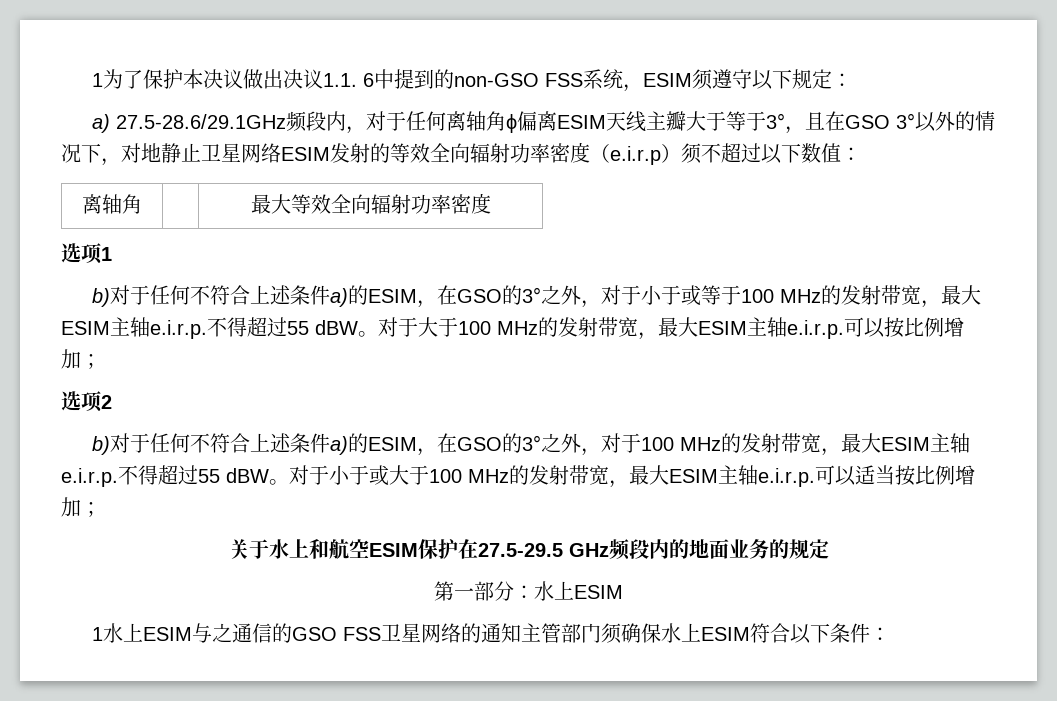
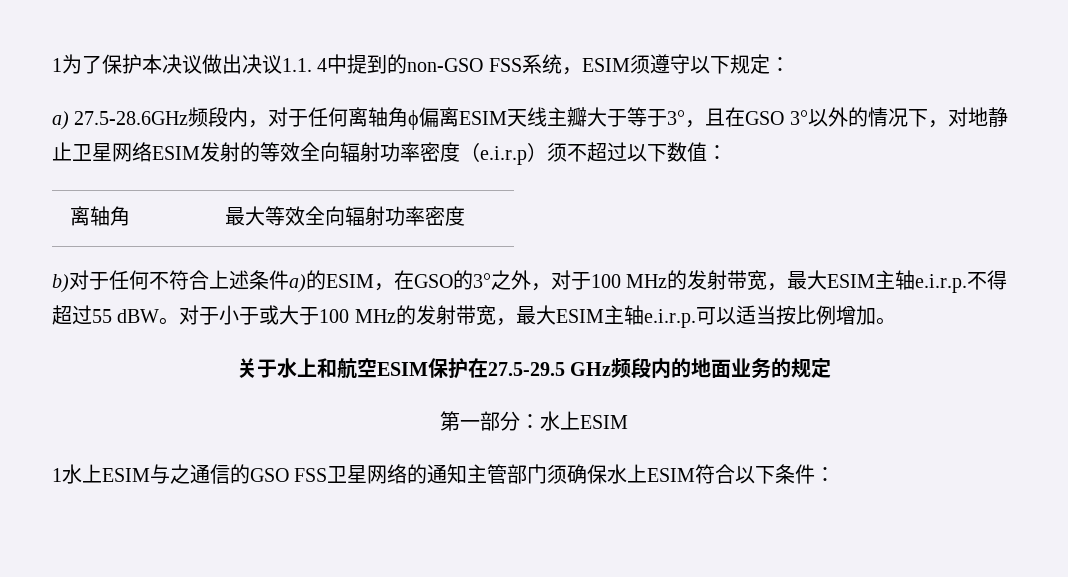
- 1为了保护本决议做出决议1.1. 6中提到的non-GSO FSS系统，ESIM须遵守以下规定：
+ 1为了保护本决议做出决议1.1. 4中提到的non-GSO FSS系统，ESIM须遵守以下规定：
- a) 27.5-28.6/29.1GHz频段内，对于任何离轴角ϕ偏离ESIM天线主瓣大于等于3°，且在GSO 3°以外的情况下，对地静止卫星网络ESIM发射的等效全向辐射功率密度（e.i.r.p）须不超过以下数值：
+ a) 27.5-28.6GHz频段内，对于任何离轴角ϕ偏离ESIM天线主瓣大于等于3°，且在GSO 3°以外的情况下，对地静止卫星网络ESIM发射的等效全向辐射功率密度（e.i.r.p）须不超过以下数值：
- 选项1
- b)对于任何不符合上述条件a)的ESIM，在GSO的3°之外，对于小于或等于100 MHz的发射带宽，最大ESIM主轴e.i.r.p.不得超过55 dBW。对于大于100 MHz的发射带宽，最大ESIM主轴e.i.r.p.可以按比例增加；
- 选项2
- 对于小于或大于100 MHz的发射带宽，最大ESIM主轴e.i.r.p.可以适当按比例增加；
+ 对于小于或大于100 MHz的发射带宽，最大ESIM主轴e.i.r.p.可以适当按比例增加。

